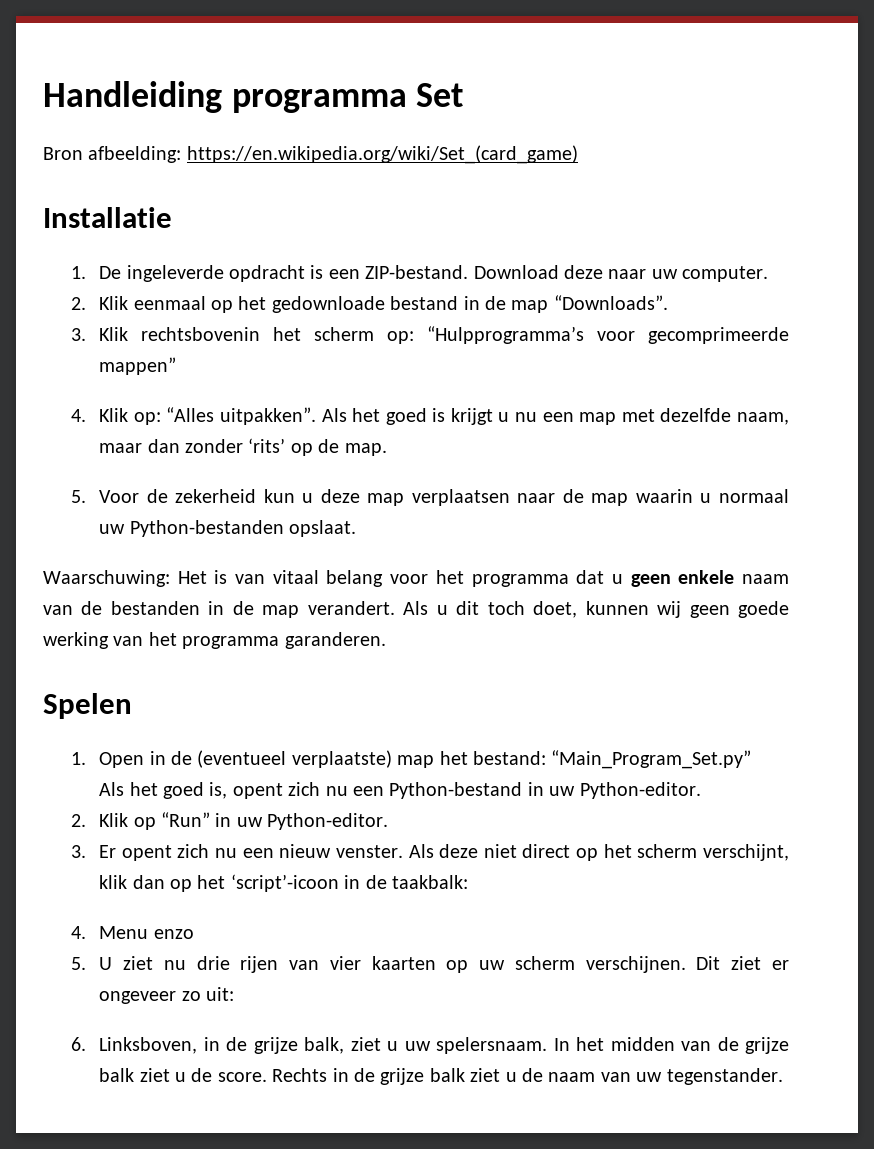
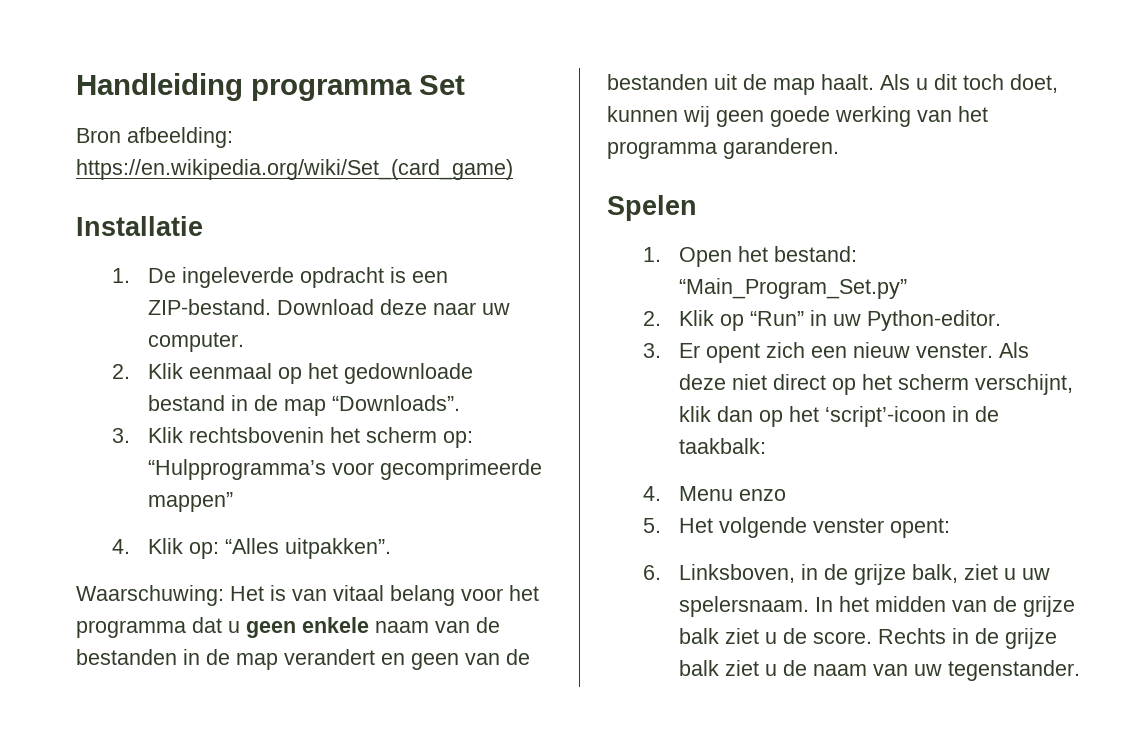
- Als het goed is krijgt u nu een map met dezelfde naam, maar dan zonder ‘rits’ op de map.
- 5. Voor de zekerheid kun u deze map verplaatsen naar de map waarin u normaal uw Python-bestanden opslaat.
- Waarschuwing: Het is van vitaal belang voor het programma dat u geen enkele naam van de bestanden in de map verandert.
+ Waarschuwing: Het is van vitaal belang voor het programma dat u geen enkele naam van de bestanden in de map verandert en geen van de bestanden uit de map haalt.
- 1. Open in de (eventueel verplaatste) map het bestand: “Main_Program_Set.py”
- Als het goed is, opent zich nu een Python-bestand in uw Python-editor.
+ 1. Open het bestand: “Main_Program_Set.py”
- 3. Er opent zich nu een nieuw venster.
+ 3. Er opent zich een nieuw venster.
- 5. U ziet nu drie rijen van vier kaarten op uw scherm verschijnen. Dit ziet er ongeveer zo uit:
+ 5. Het volgende venster opent:

